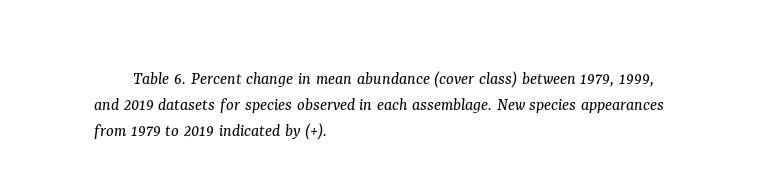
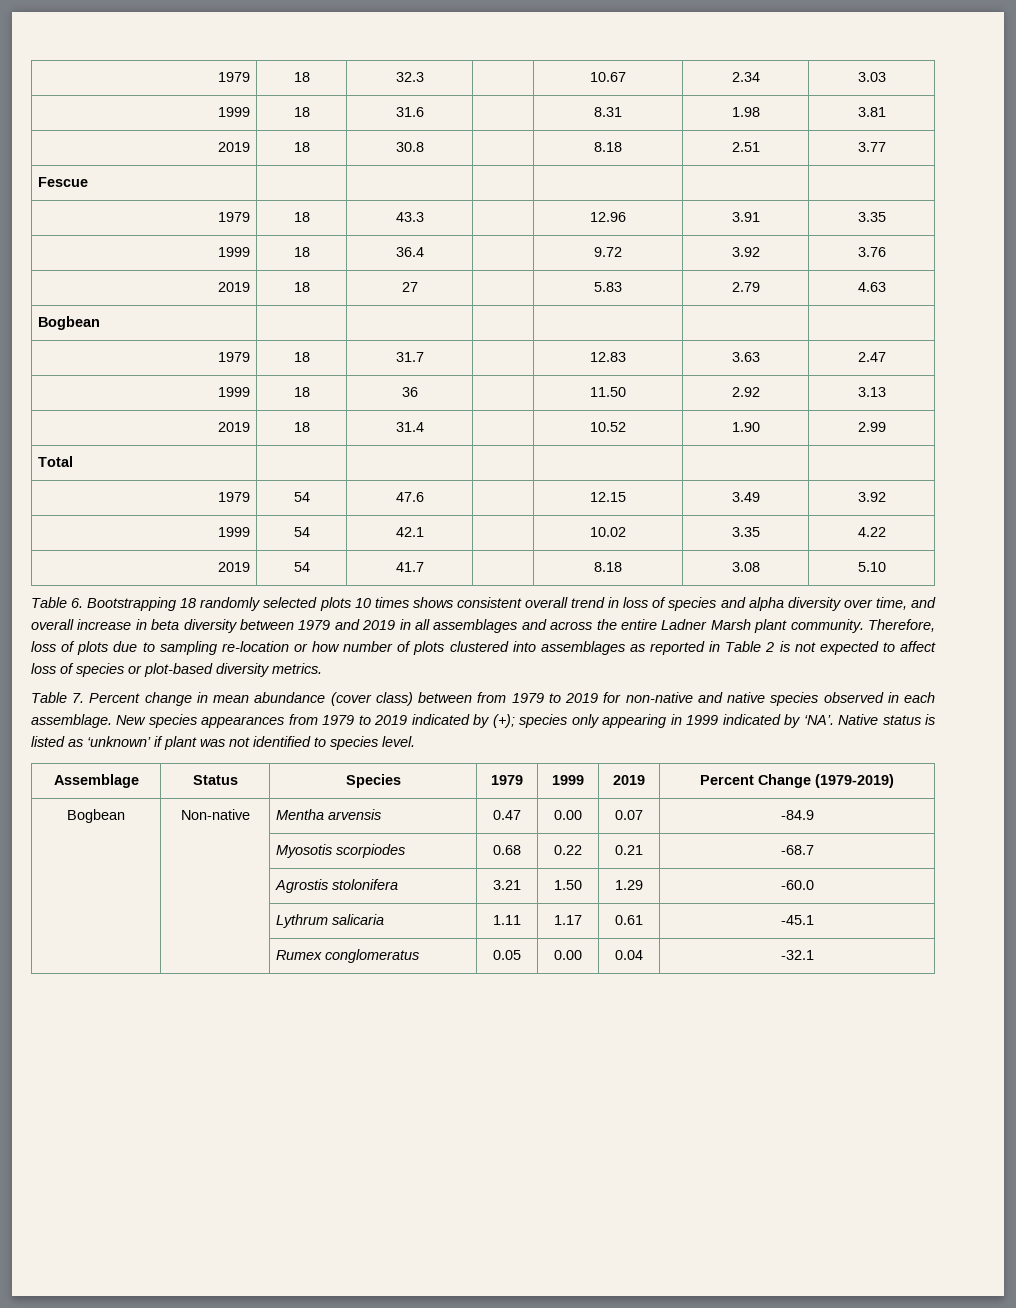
- Table 6. Percent change in mean abundance (cover class) between 1979, 1999, and 2019 datasets for species observed in each assemblage.
+ 1979 | 18 | 32.3 | | 10.67 | 2.34 | 3.03
+ 1999 | 18 | 31.6 | | 8.31 | 1.98 | 3.81
+ 2019 | 18 | 30.8 | | 8.18 | 2.51 | 3.77
+ Fescue | | | | | |
+ 1979 | 18 | 43.3 | | 12.96 | 3.91 | 3.35
+ 1999 | 18 | 36.4 | | 9.72 | 3.92 | 3.76
+ 2019 | 18 | 27 | | 5.83 | 2.79 | 4.63
+ Bogbean | | | | | |
+ 1979 | 18 | 31.7 | | 12.83 | 3.63 | 2.47
+ 1999 | 18 | 36 | | 11.50 | 2.92 | 3.13
+ 2019 | 18 | 31.4 | | 10.52 | 1.90 | 2.99
+ Total | | | | | |
+ 1979 | 54 | 47.6 | | 12.15 | 3.49 | 3.92
+ 1999 | 54 | 42.1 | | 10.02 | 3.35 | 4.22
+ 2019 | 54 | 41.7 | | 8.18 | 3.08 | 5.10
+ Table 6. Bootstrapping 18 randomly selected plots 10 times shows consistent overall trend in loss of species and alpha diversity over time, and overall increase in beta diversity between 1979 and 2019 in all assemblages and across the entire Ladner Marsh plant community. Therefore, loss of plots due to sampling re-location or how number of plots clustered into assemblages as reported in Table 2 is not expected to affect loss of species or plot-based diversity metrics.
+ Table 7. Percent change in mean abundance (cover class) between from 1979 to 2019 for non-native and native species observed in each assemblage.
- New species appearances from 1979 to 2019 indicated by (+).
+ New species appearances from 1979 to 2019 indicated by (+); species only appearing in 1999 indicated by ‘NA’. Native status is listed as ‘unknown’ if plant was not identified to species level.
+ Assemblage | Status | Species | 1979 | 1999 | 2019 | Percent Change (1979-2019)
+ Bogbean | Non-native | Mentha arvensis | 0.47 | 0.00 | 0.07 | -84.9
+ | | Myosotis scorpiodes | 0.68 | 0.22 | 0.21 | -68.7
+ | | Agrostis stolonifera | 3.21 | 1.50 | 1.29 | -60.0
+ | | Lythrum salicaria | 1.11 | 1.17 | 0.61 | -45.1
+ | | Rumex conglomeratus | 0.05 | 0.00 | 0.04 | -32.1

